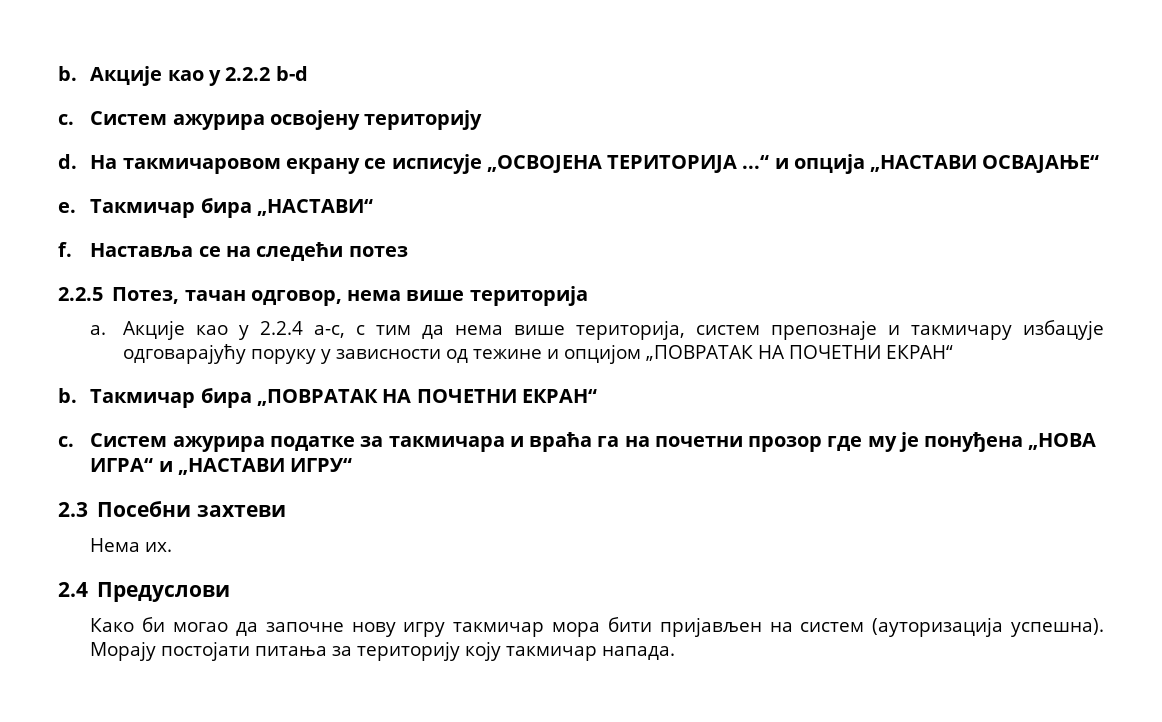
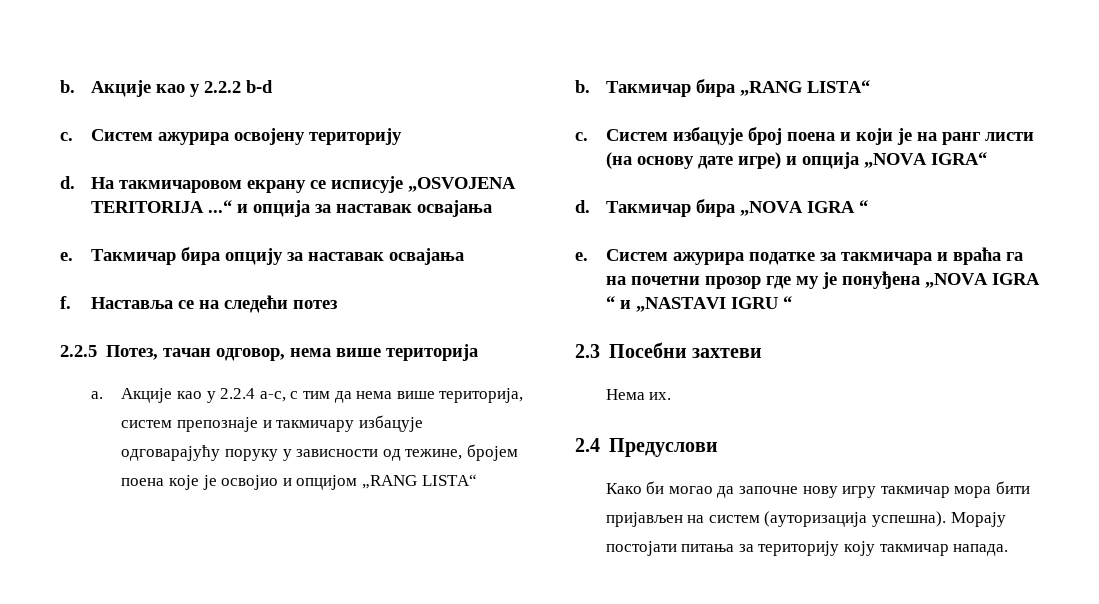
- На такмичаровом екрану се исписује „ОСВОЈЕНА ТЕРИТОРИЈА ...“ и опција „НАСТАВИ ОСВАЈАЊЕ“
+ На такмичаровом екрану се исписује „OSVOJENA TERITORIJA ...“ и опција за наставак освајања
- Такмичар бира „НАСТАВИ“
+ Такмичар бира опцију за наставак освајања
- Акције као у 2.2.4 a-c, с тим да нема више територија, систем препознаје и такмичару избацује одговарајућу поруку у зависности од тежине и опцијом „ПОВРАТАК НА ПОЧЕТНИ ЕКРАН“
- b. Такмичар бира „ПОВРАТАК НА ПОЧЕТНИ ЕКРАН“
- c.
+ Акције као у 2.2.4 a-c, с тим да нема више територија, систем препознаје и такмичару избацује одговарајућу поруку у зависности од тежине, бројем поена које је освојио и опцијом „RANG LISTA“
+ b. Такмичар бира „RANG LISTA“
+ c. Систем избацује број поена и који је на ранг листи (на основу дате игре) и опција „NOVA IGRA“
+ d. Такмичар бира „NOVA IGRA “
+ e.
- Систем ажурира податке за такмичара и враћа га на почетни прозор где му је понуђена „НОВА ИГРА“ и „НАСТАВИ ИГРУ“
+ Систем ажурира податке за такмичара и враћа га на почетни прозор где му је понуђена „NOVA IGRA “ и „NASTAVI IGRU “

